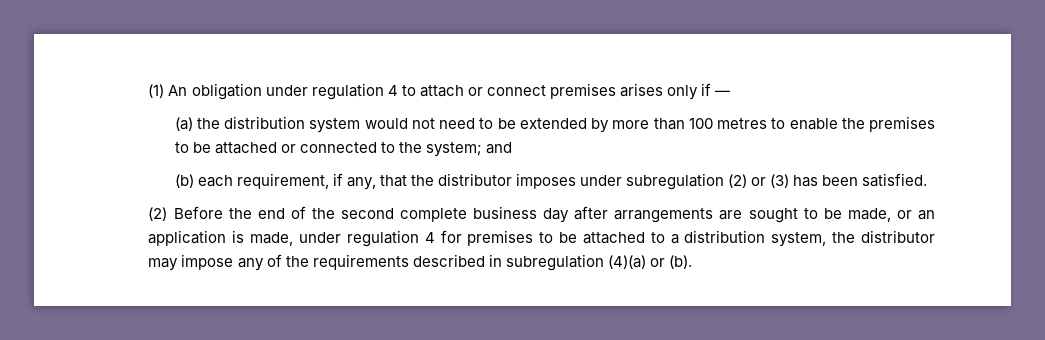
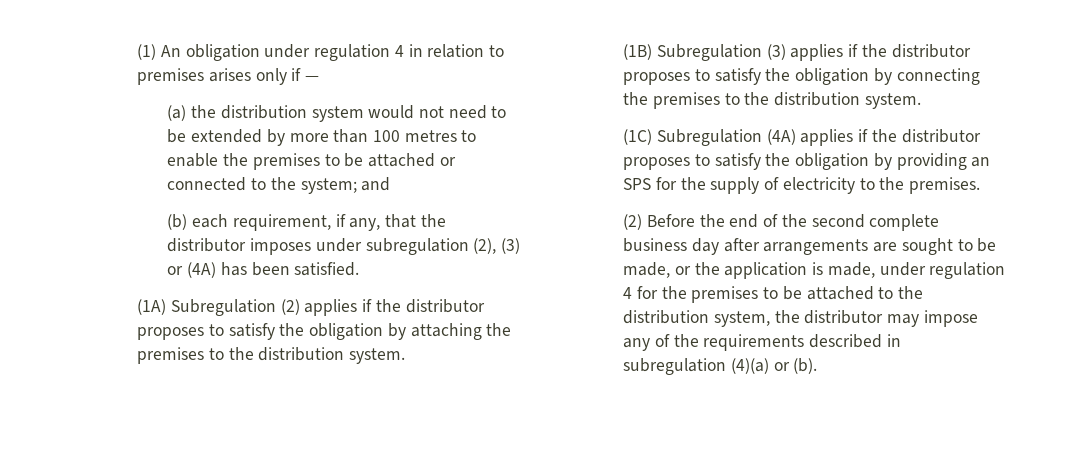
- (1) An obligation under regulation 4 to attach or connect premises arises only if —
+ (1) An obligation under regulation 4 in relation to premises arises only if —
- (b) each requirement, if any, that the distributor imposes under subregulation (2) or (3) has been satisfied.
+ (b) each requirement, if any, that the distributor imposes under subregulation (2), (3) or (4A) has been satisfied.
+ (1A) Subregulation (2) applies if the distributor proposes to satisfy the obligation by attaching the premises to the distribution system.
+ (1B) Subregulation (3) applies if the distributor proposes to satisfy the obligation by connecting the premises to the distribution system.
+ (1C) Subregulation (4A) applies if the distributor proposes to satisfy the obligation by providing an SPS for the supply of electricity to the premises.
- (2) Before the end of the second complete business day after arrangements are sought to be made, or an application is made, under regulation 4 for premises to be attached to a distribution system, the distributor may impose any of the requirements described in subregulation (4)(a) or (b).
+ (2) Before the end of the second complete business day after arrangements are sought to be made, or the application is made, under regulation 4 for the premises to be attached to the distribution system, the distributor may impose any of the requirements described in subregulation (4)(a) or (b).

